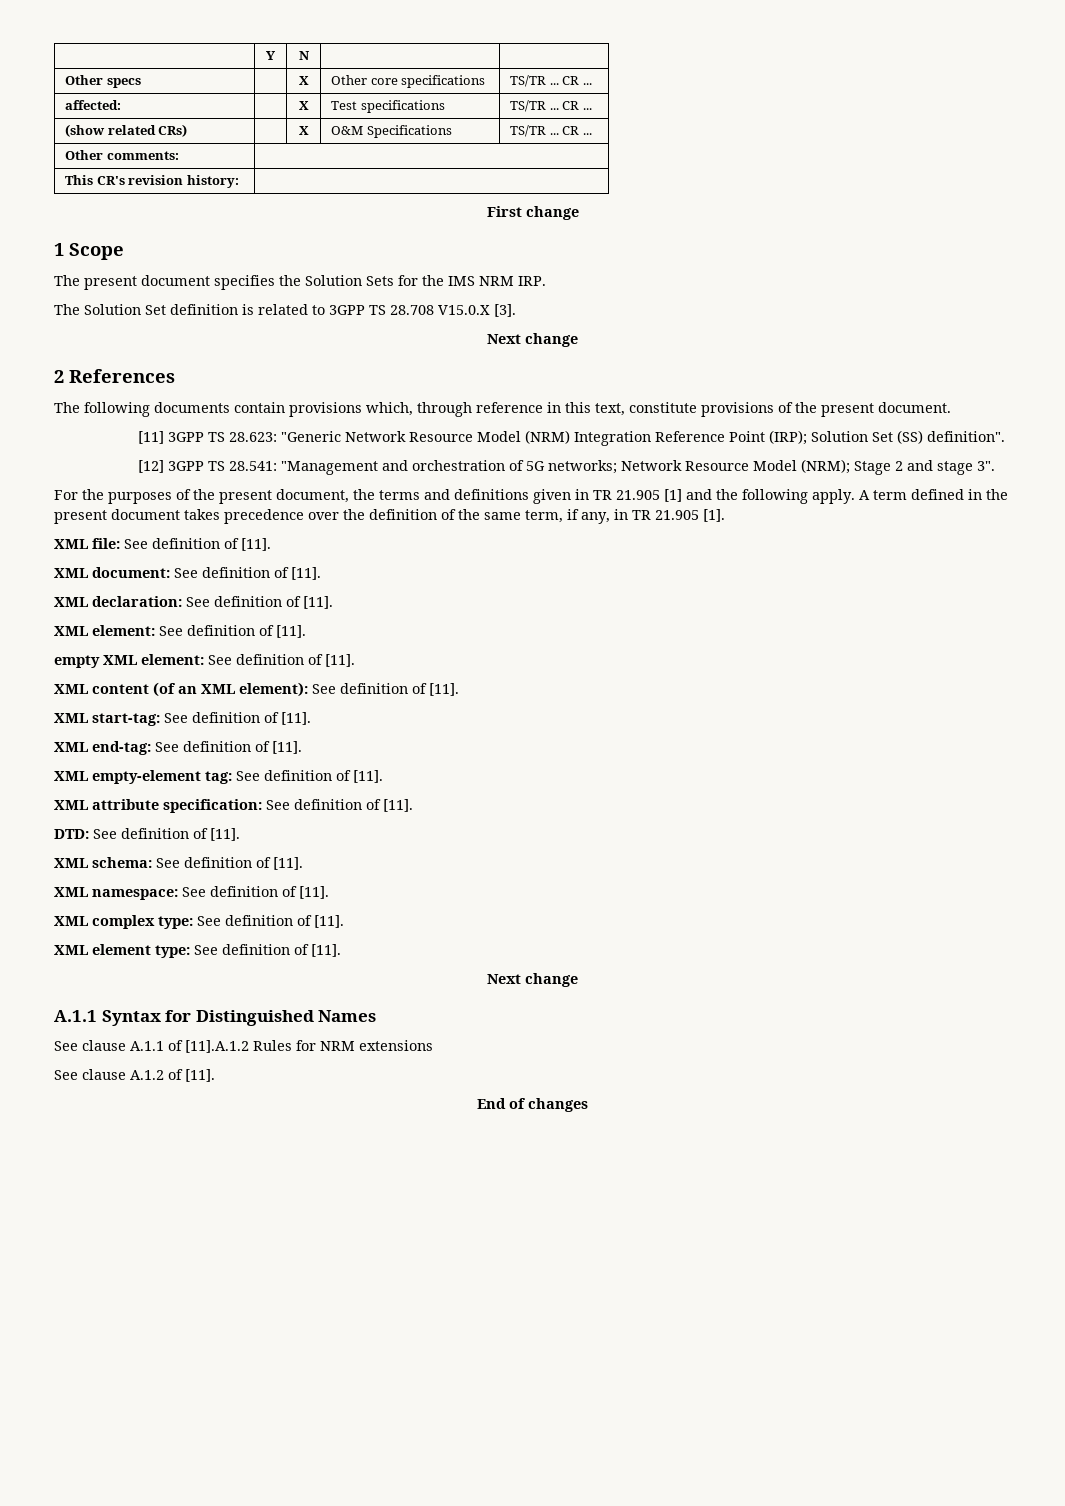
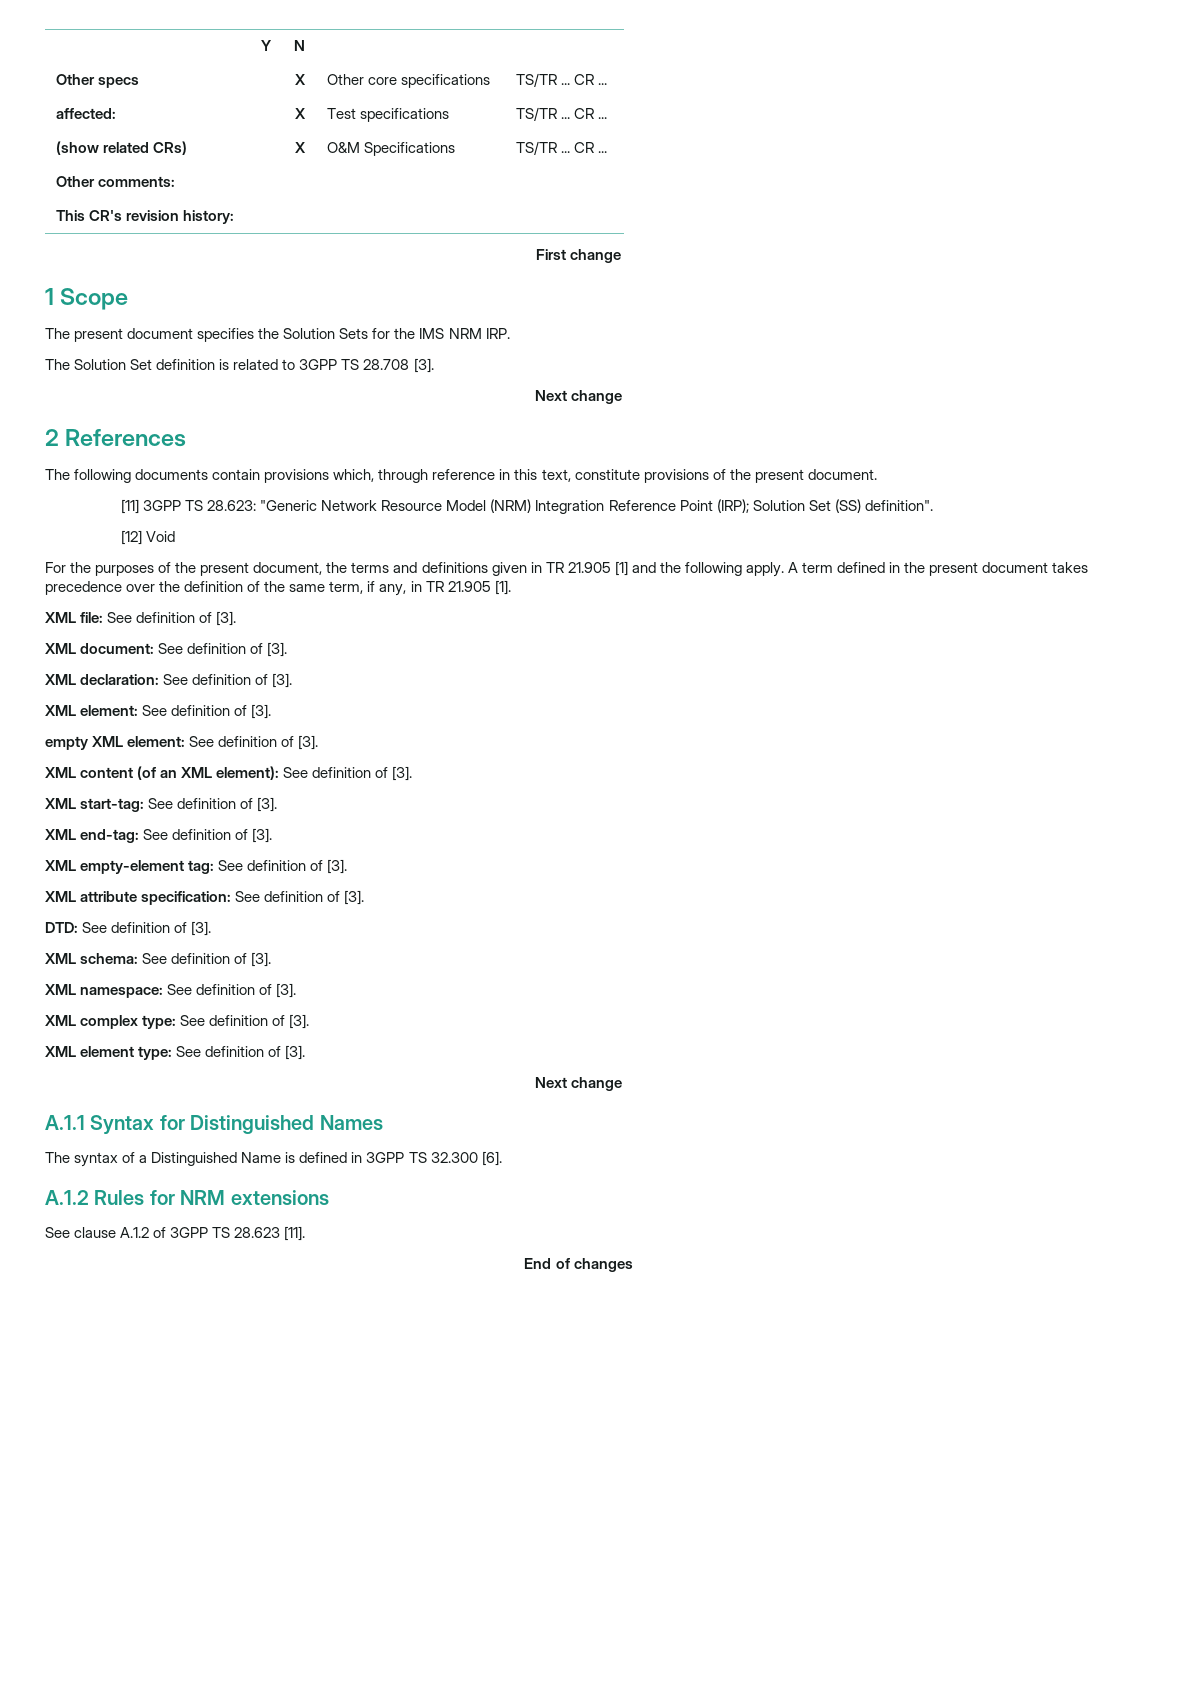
- The Solution Set definition is related to 3GPP TS 28.708 V15.0.X [3].
+ The Solution Set definition is related to 3GPP TS 28.708 [3].
- [12] 3GPP TS 28.541: "Management and orchestration of 5G networks; Network Resource Model (NRM); Stage 2 and stage 3".
+ [12] Void
- XML file: See definition of [11].
+ XML file: See definition of [3].
- XML document: See definition of [11].
+ XML document: See definition of [3].
- XML declaration: See definition of [11].
- XML element: See definition of [11].
+ XML declaration: See definition of [3].
+ XML element: See definition of [3].
- empty XML element: See definition of [11].
+ empty XML element: See definition of [3].
- XML content (of an XML element): See definition of [11].
+ XML content (of an XML element): See definition of [3].
- XML start-tag: See definition of [11].
+ XML start-tag: See definition of [3].
- XML end-tag: See definition of [11].
+ XML end-tag: See definition of [3].
- XML empty-element tag: See definition of [11].
+ XML empty-element tag: See definition of [3].
- XML attribute specification: See definition of [11].
+ XML attribute specification: See definition of [3].
- DTD: See definition of [11].
+ DTD: See definition of [3].
- XML schema: See definition of [11].
+ XML schema: See definition of [3].
- XML namespace: See definition of [11].
+ XML namespace: See definition of [3].
- XML complex type: See definition of [11].
+ XML complex type: See definition of [3].
- XML element type: See definition of [11].
+ XML element type: See definition of [3].
- See clause A.1.1 of [11].A.1.2 Rules for NRM extensions
+ The syntax of a Distinguished Name is defined in 3GPP TS 32.300 [6].
+ A.1.2 Rules for NRM extensions
- See clause A.1.2 of [11].
+ See clause A.1.2 of 3GPP TS 28.623 [11].

